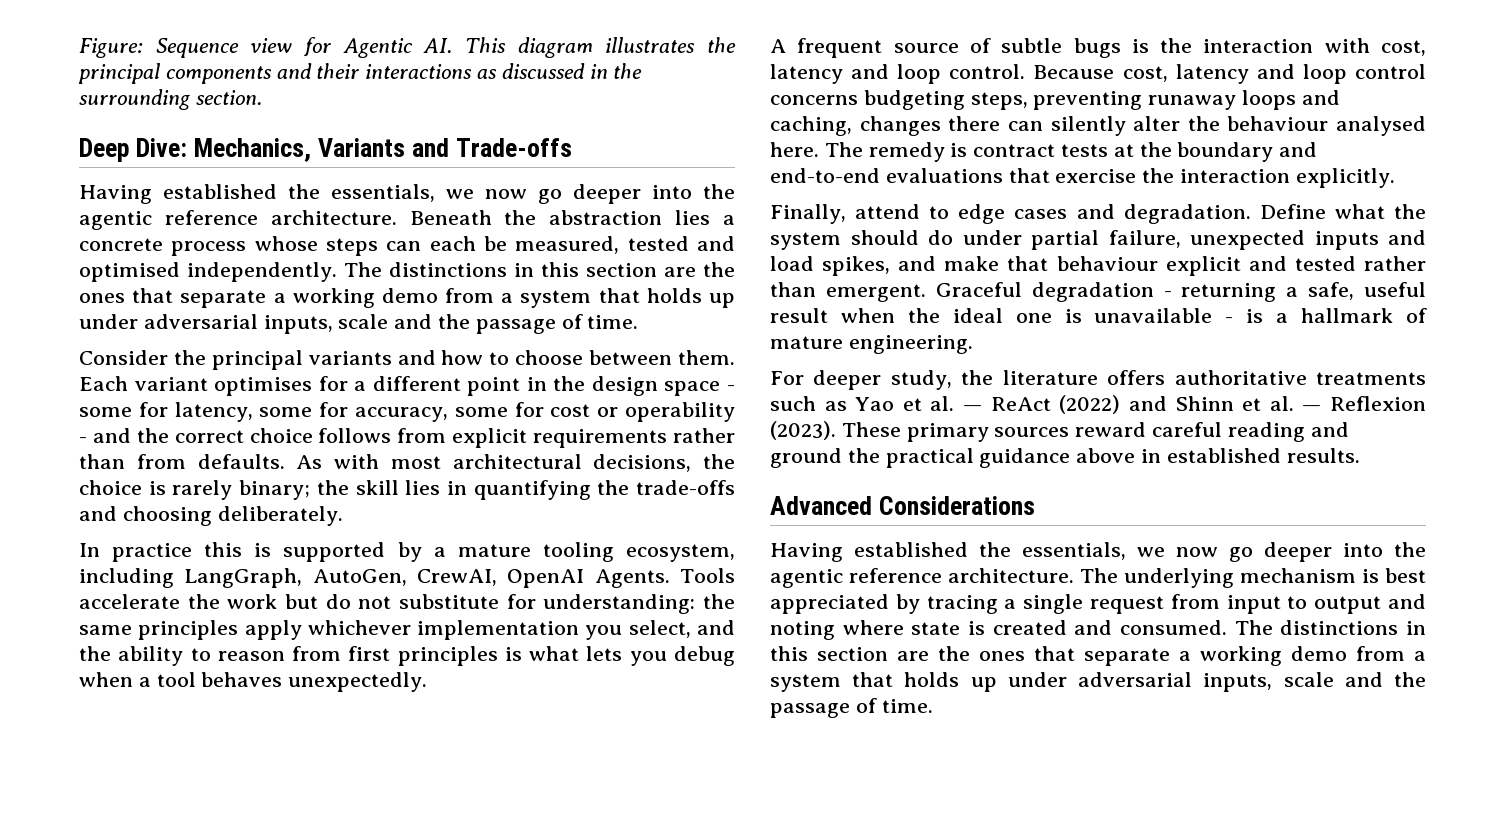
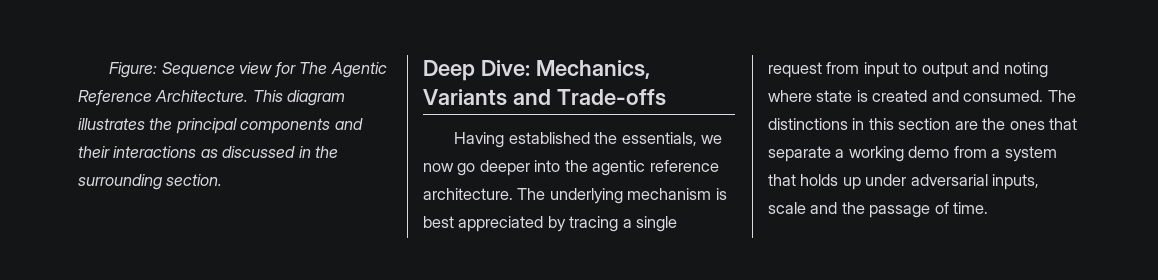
- Figure: Sequence view for Agentic AI. This diagram illustrates the principal components and their interactions as discussed in the surrounding section.
+ Figure: Sequence view for The Agentic Reference Architecture. This diagram illustrates the principal components and their interactions as discussed in the surrounding section.
- Having established the essentials, we now go deeper into the agentic reference architecture. Beneath the abstraction lies a concrete process whose steps can each be measured, tested and optimised independently. The distinctions in this section are the ones that separate a working demo from a system that holds up under adversarial inputs, scale and the passage of time.
- Consider the principal variants and how to choose between them. Each variant optimises for a different point in the design space - some for latency, some for accuracy, some for cost or operability - and the correct choice follows from explicit requirements rather than from defaults. As with most architectural decisions, the choice is rarely binary; the skill lies in quantifying the trade-offs and choosing deliberately.
- In practice this is supported by a mature tooling ecosystem, including LangGraph, AutoGen, CrewAI, OpenAI Agents. Tools accelerate the work but do not substitute for understanding: the same principles apply whichever implementation you select, and the ability to reason from first principles is what lets you debug when a tool behaves unexpectedly.
- A frequent source of subtle bugs is the interaction with cost, latency and loop control. Because cost, latency and loop control concerns budgeting steps, preventing runaway loops and caching, changes there can silently alter the behaviour analysed here. The remedy is contract tests at the boundary and end-to-end evaluations that exercise the interaction explicitly.
- Finally, attend to edge cases and degradation. Define what the system should do under partial failure, unexpected inputs and load spikes, and make that behaviour explicit and tested rather than emergent. Graceful degradation - returning a safe, useful result when the ideal one is unavailable - is a hallmark of mature engineering.
- For deeper study, the literature offers authoritative treatments such as Yao et al. — ReAct (2022) and Shinn et al. — Reflexion (2023). These primary sources reward careful reading and ground the practical guidance above in established results.
- Advanced Considerations

